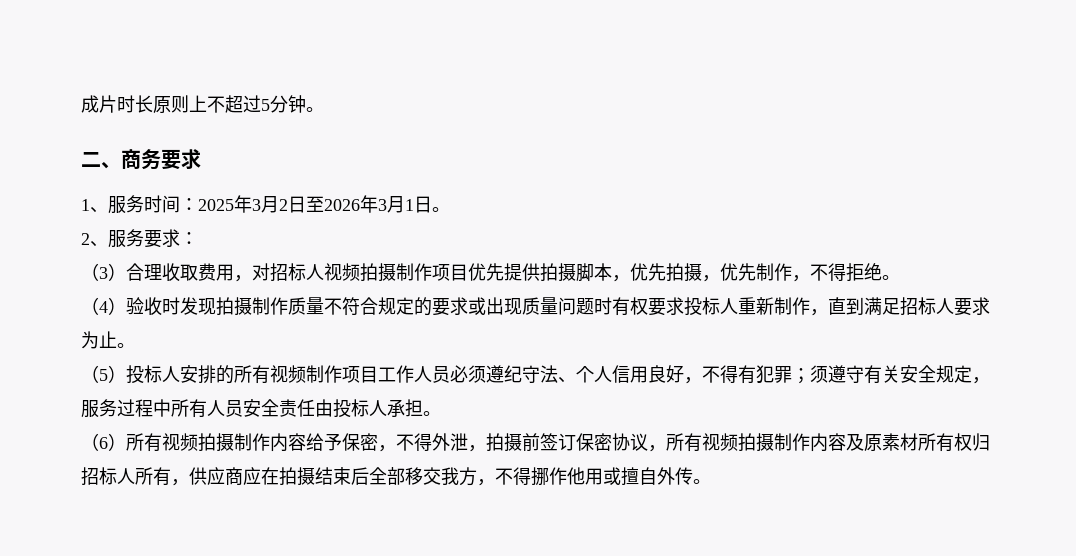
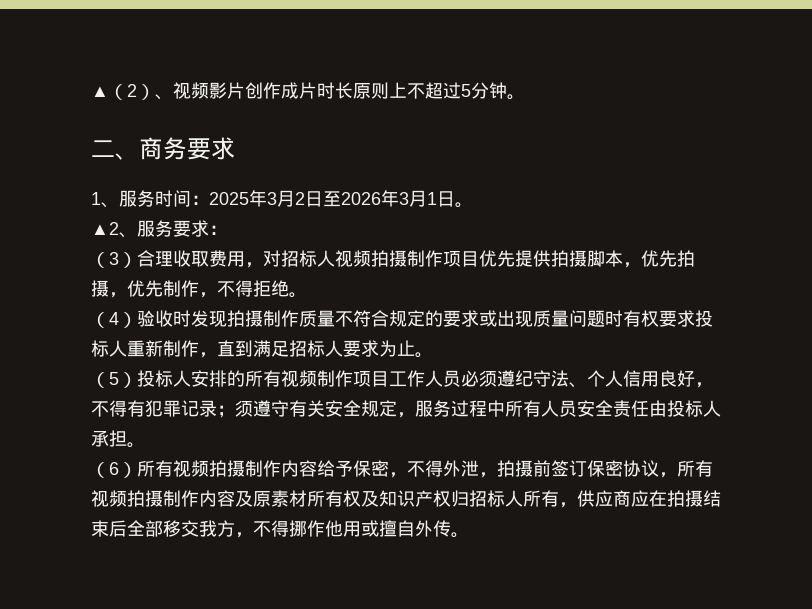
- 成片时长原则上不超过5分钟。
+ ▲（2）、视频影片创作成片时长原则上不超过5分钟。
- 2、服务要求：
+ ▲2、服务要求：
- （5）投标人安排的所有视频制作项目工作人员必须遵纪守法、个人信用良好，不得有犯罪；须遵守有关安全规定，服务过程中所有人员安全责任由投标人承担。
+ （5）投标人安排的所有视频制作项目工作人员必须遵纪守法、个人信用良好，不得有犯罪记录；须遵守有关安全规定，服务过程中所有人员安全责任由投标人承担。
- （6）所有视频拍摄制作内容给予保密，不得外泄，拍摄前签订保密协议，所有视频拍摄制作内容及原素材所有权归招标人所有，供应商应在拍摄结束后全部移交我方，不得挪作他用或擅自外传。
+ （6）所有视频拍摄制作内容给予保密，不得外泄，拍摄前签订保密协议，所有视频拍摄制作内容及原素材所有权及知识产权归招标人所有，供应商应在拍摄结束后全部移交我方，不得挪作他用或擅自外传。

